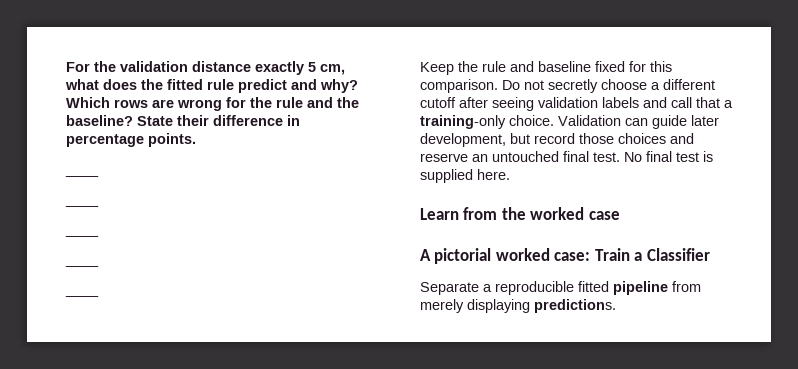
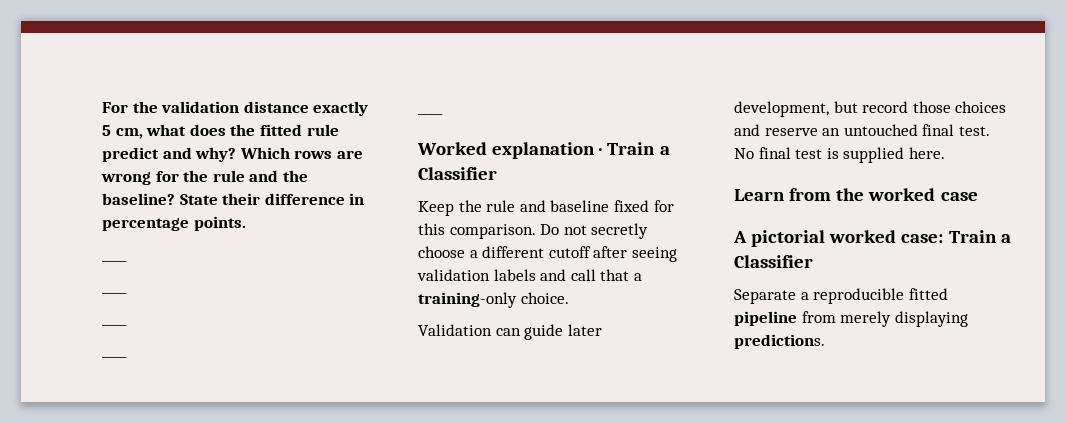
+ Worked explanation · Train a Classifier
- Do not secretly choose a different cutoff after seeing validation labels and call that a training-only choice. Validation can guide later development, but record those choices and reserve an untouched final test.
+ Do not secretly choose a different cutoff after seeing validation labels and call that a training-only choice.
+ Validation can guide later development, but record those choices and reserve an untouched final test.

